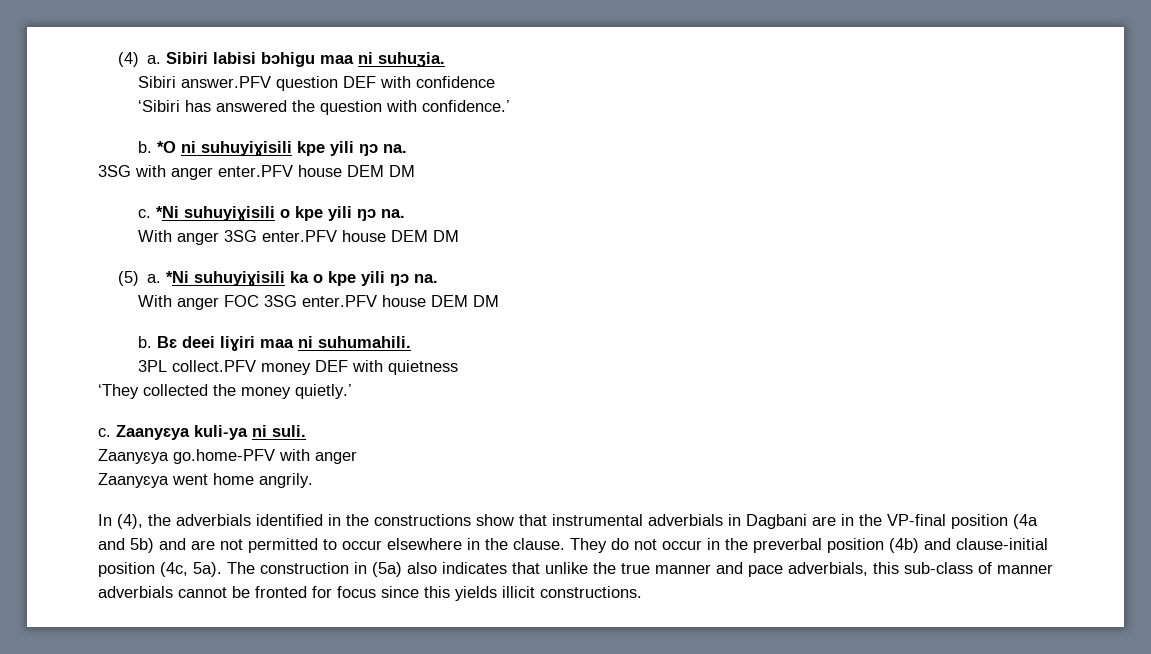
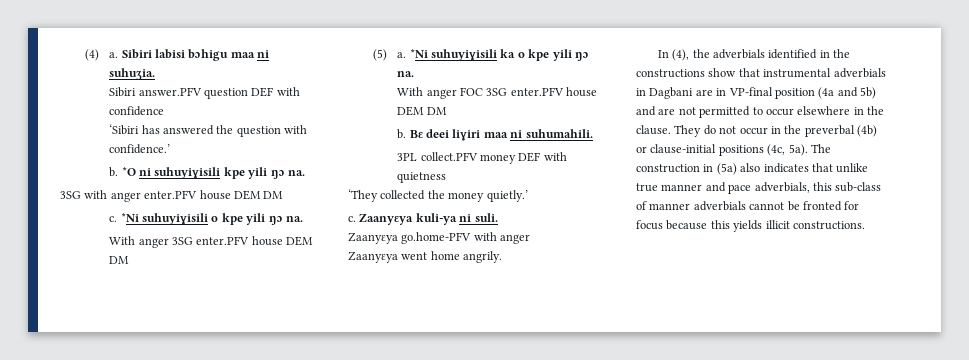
- In (4), the adverbials identified in the constructions show that instrumental adverbials in Dagbani are in the VP-final position (4a and 5b) and are not permitted to occur elsewhere in the clause.
+ In (4), the adverbials identified in the constructions show that instrumental adverbials in Dagbani are in VP-final position (4a and 5b) and are not permitted to occur elsewhere in the clause.
- They do not occur in the preverbal position (4b) and clause-initial position (4c, 5a).
+ They do not occur in the preverbal (4b) or clause-initial positions (4c, 5a).
- The construction in (5a) also indicates that unlike the true manner and pace adverbials, this sub-class of manner adverbials cannot be fronted for focus since this yields illicit constructions.
+ The construction in (5a) also indicates that unlike true manner and pace adverbials, this sub-class of manner adverbials cannot be fronted for focus because this yields illicit constructions.

